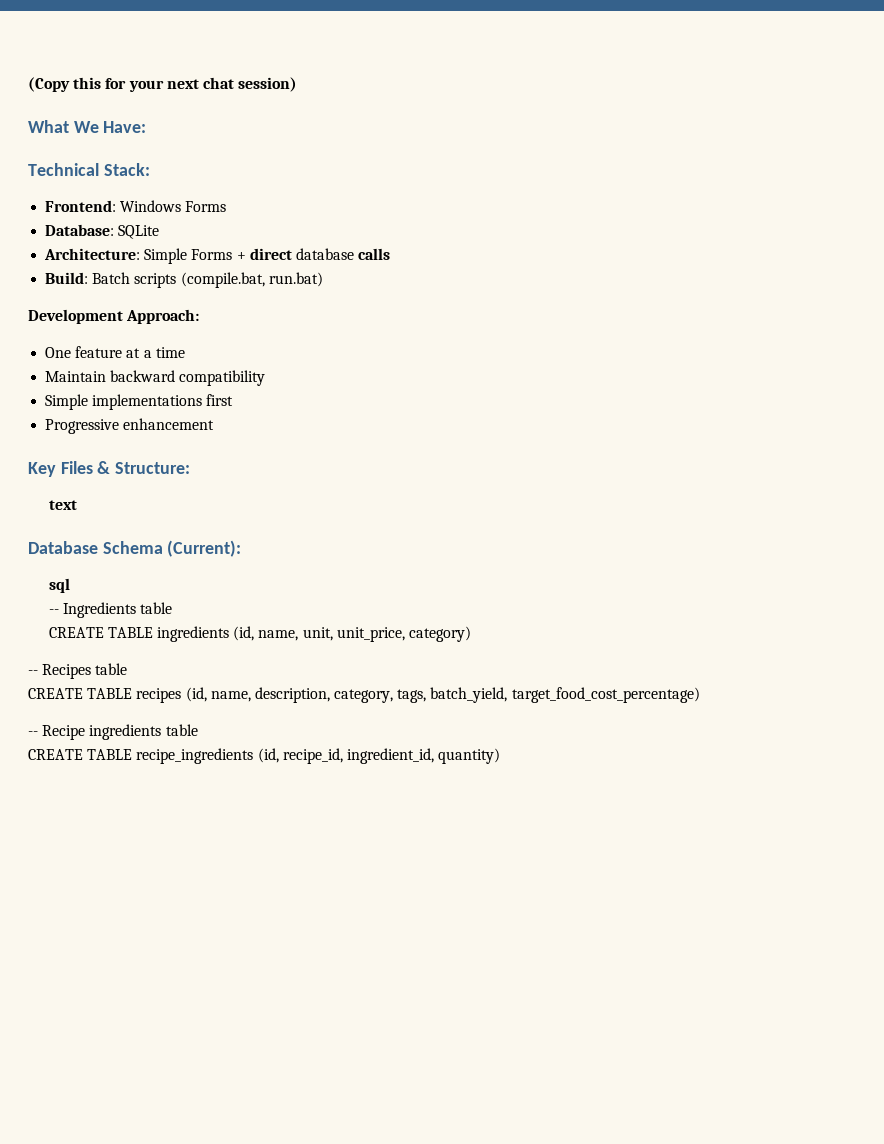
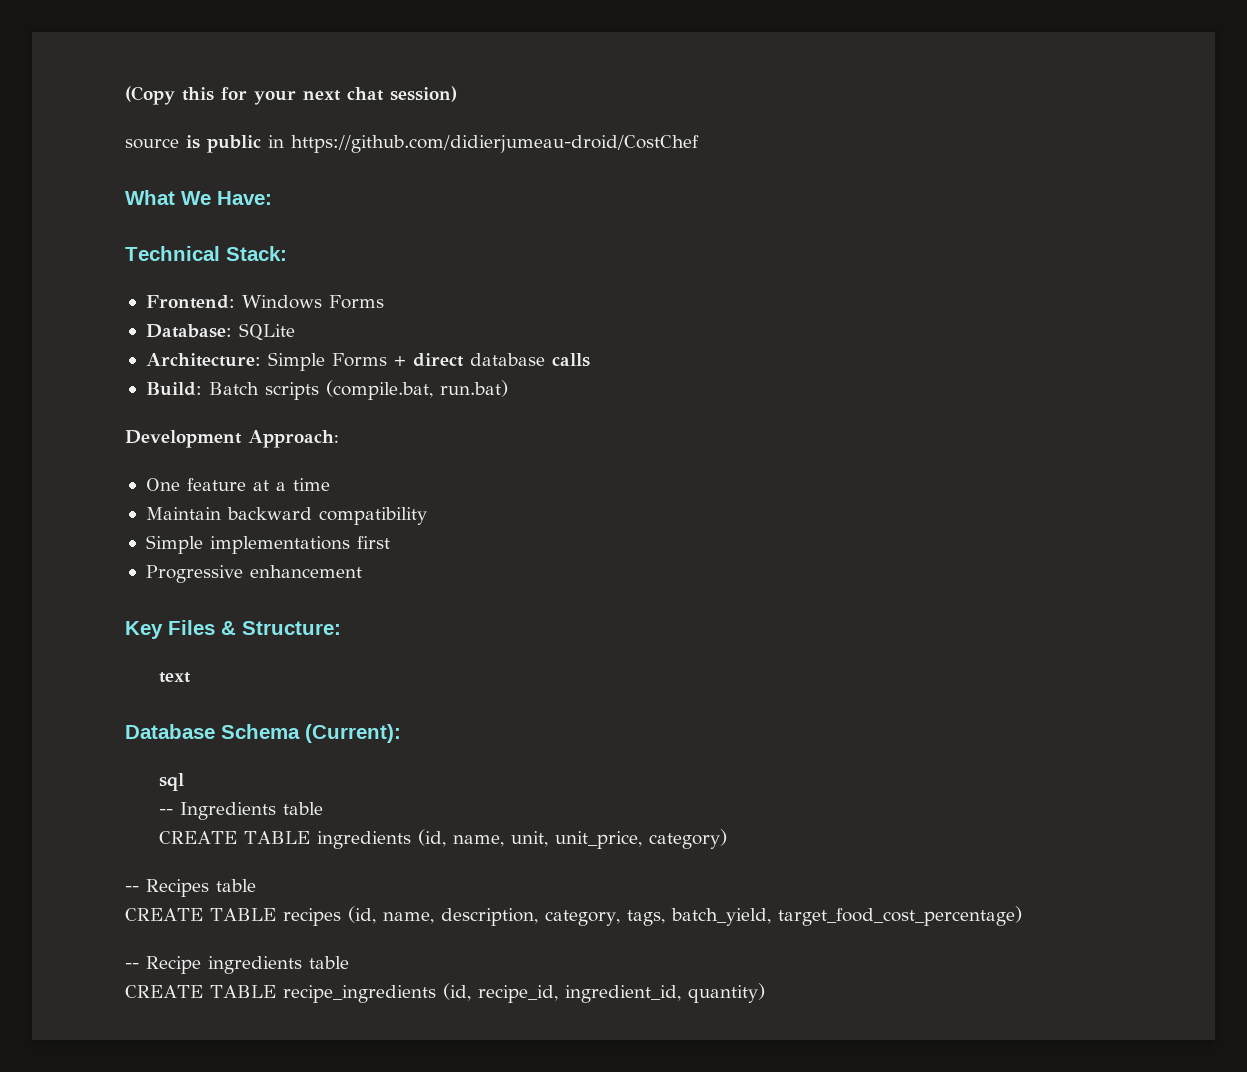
+ source is public in https://github.com/didierjumeau-droid/CostChef

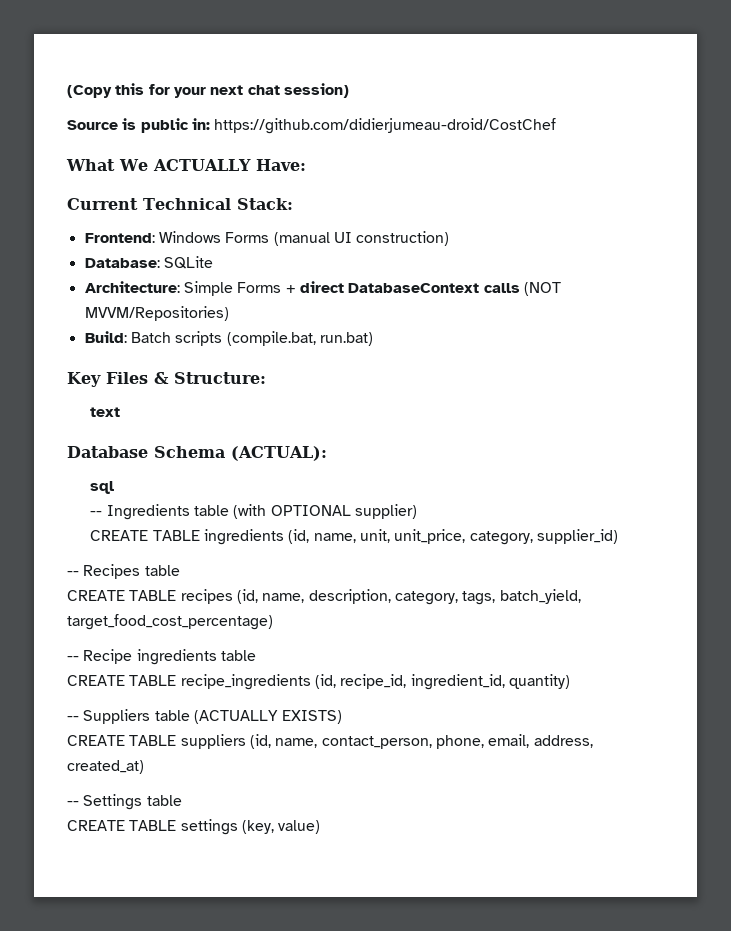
- source is public in https://github.com/didierjumeau-droid/CostChef
+ Source is public in: https://github.com/didierjumeau-droid/CostChef
- What We Have:
+ What We ACTUALLY Have:
- Technical Stack:
+ Current Technical Stack:
- Frontend: Windows Forms
+ Frontend: Windows Forms (manual UI construction)
- Architecture: Simple Forms + direct database calls
+ Architecture: Simple Forms + direct DatabaseContext calls (NOT MVVM/Repositories)
- Development Approach:
- One feature at a time
- Maintain backward compatibility
- Simple implementations first
- Progressive enhancement
- Database Schema (Current):
+ Database Schema (ACTUAL):
- -- Ingredients table
+ -- Ingredients table (with OPTIONAL supplier)
- CREATE TABLE ingredients (id, name, unit, unit_price, category)
+ CREATE TABLE ingredients (id, name, unit, unit_price, category, supplier_id)
+ -- Suppliers table (ACTUALLY EXISTS)
+ CREATE TABLE suppliers (id, name, contact_person, phone, email, address, created_at)
+ -- Settings table
+ CREATE TABLE settings (key, value)

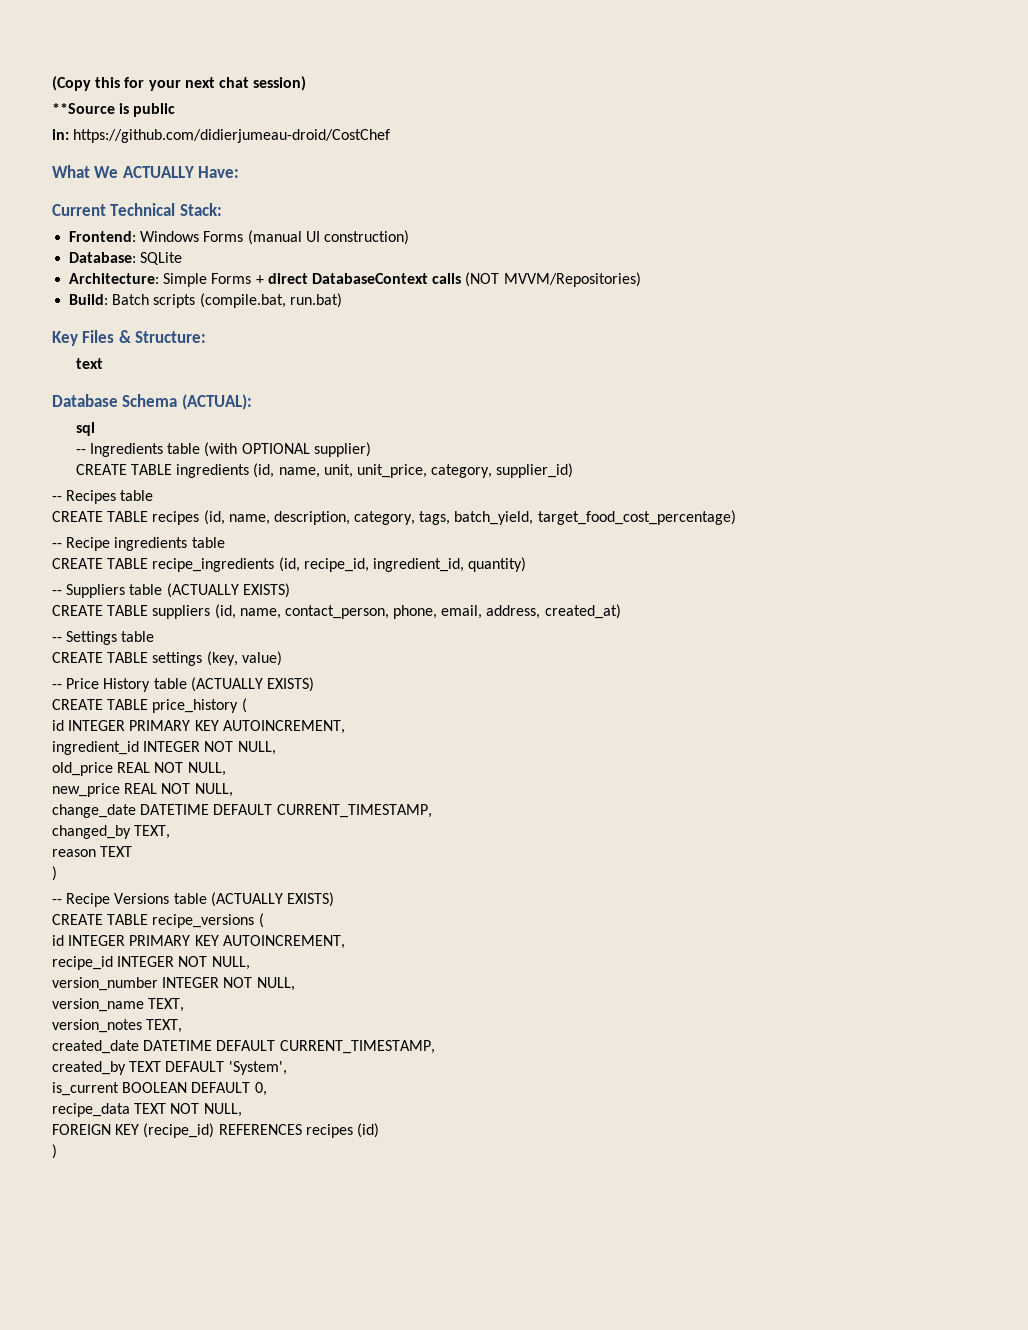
- Source is public in: https://github.com/didierjumeau-droid/CostChef
+ **Source is public
+ in: https://github.com/didierjumeau-droid/CostChef
+ -- Price History table (ACTUALLY EXISTS)
+ CREATE TABLE price_history (
+ id INTEGER PRIMARY KEY AUTOINCREMENT,
+ ingredient_id INTEGER NOT NULL,
+ old_price REAL NOT NULL,
+ new_price REAL NOT NULL,
+ change_date DATETIME DEFAULT CURRENT_TIMESTAMP,
+ changed_by TEXT,
+ reason TEXT
+ )
+ -- Recipe Versions table (ACTUALLY EXISTS)
+ CREATE TABLE recipe_versions (
+ id INTEGER PRIMARY KEY AUTOINCREMENT,
+ recipe_id INTEGER NOT NULL,
+ version_number INTEGER NOT NULL,
+ version_name TEXT,
+ version_notes TEXT,
+ created_date DATETIME DEFAULT CURRENT_TIMESTAMP,
+ created_by TEXT DEFAULT 'System',
+ is_current BOOLEAN DEFAULT 0,
+ recipe_data TEXT NOT NULL,
+ FOREIGN KEY (recipe_id) REFERENCES recipes (id)
+ )

